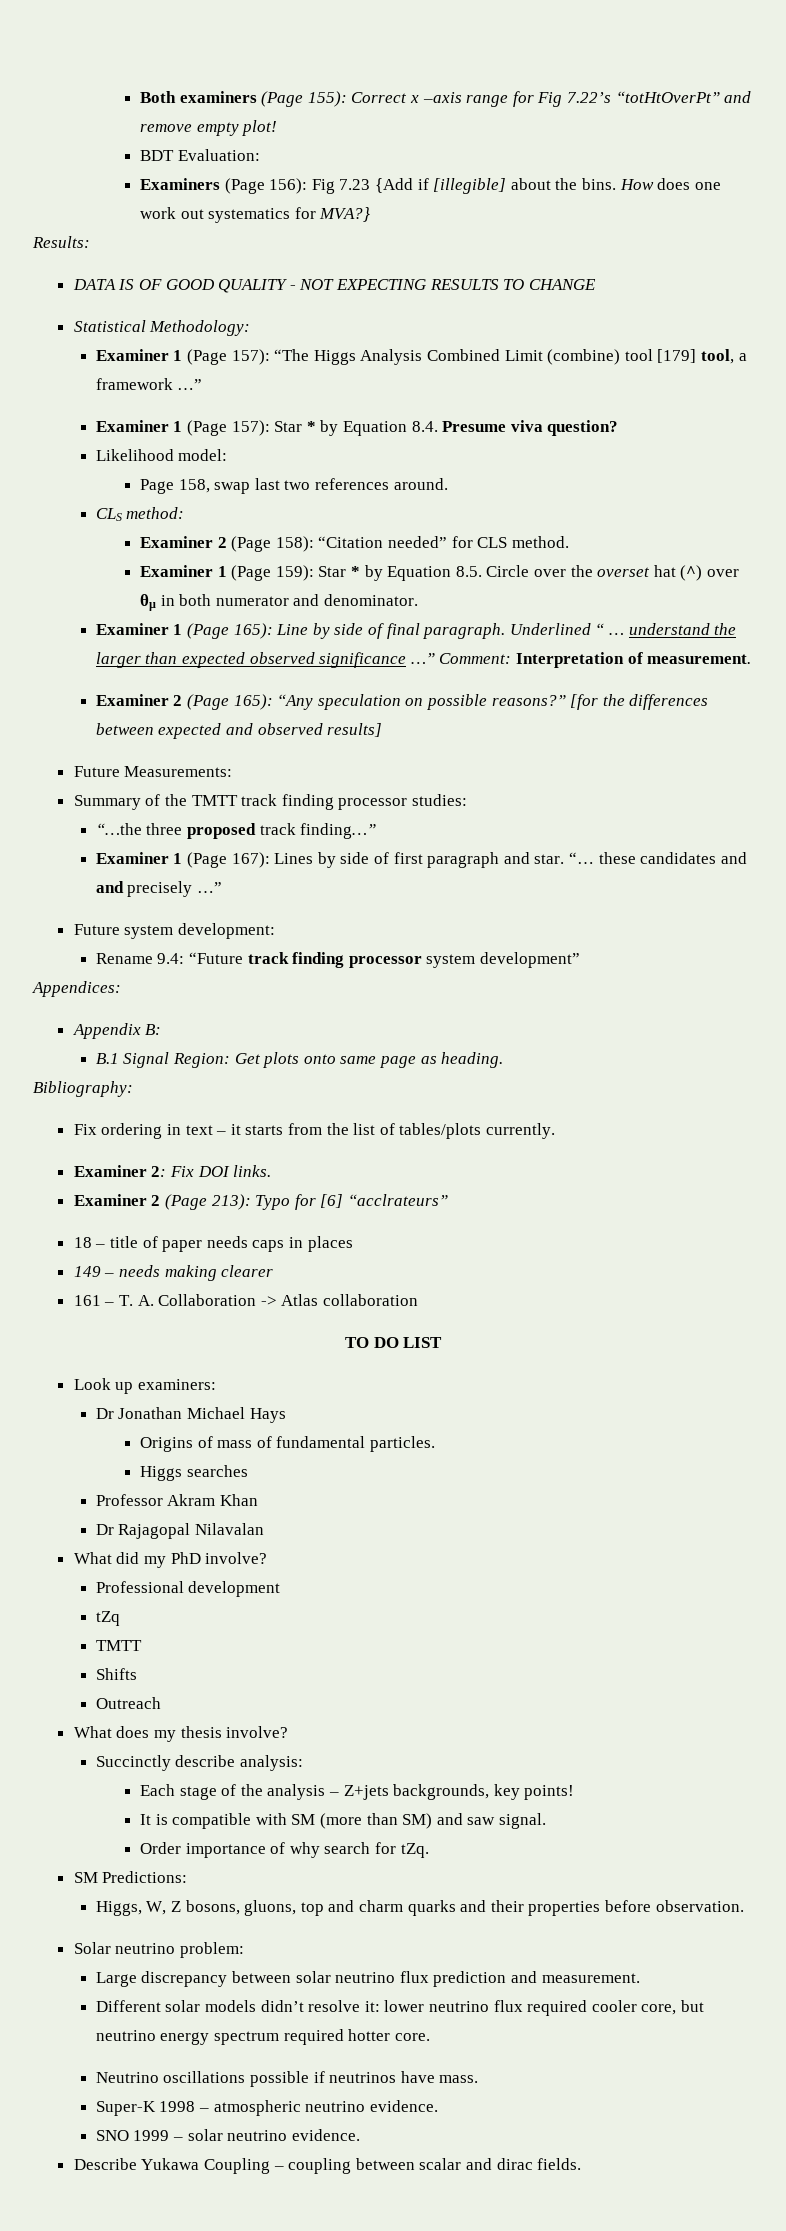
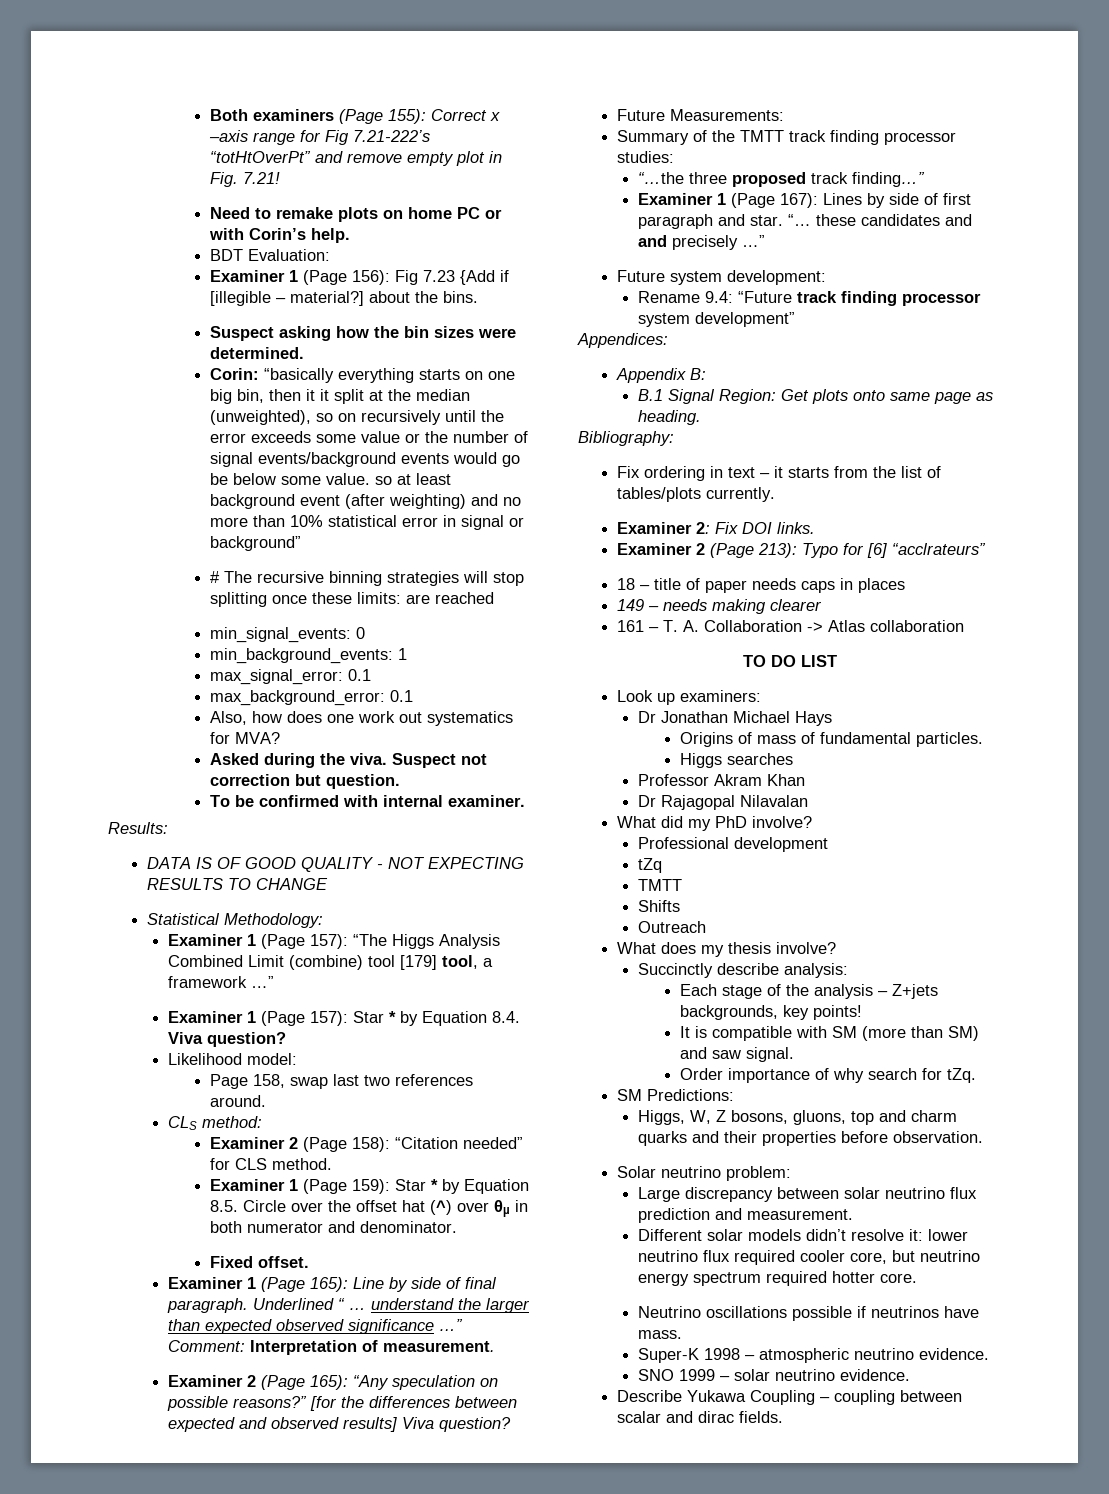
- Both examiners (Page 155): Correct x –axis range for Fig 7.22’s “totHtOverPt” and remove empty plot!
+ Both examiners (Page 155): Correct x –axis range for Fig 7.21-222’s “totHtOverPt” and remove empty plot in Fig. 7.21!
+ Need to remake plots on home PC or with Corin’s help.
- Examiners (Page 156): Fig 7.23 {Add if [illegible] about the bins. How does one work out systematics for MVA?}
+ Examiner 1 (Page 156): Fig 7.23 {Add if [illegible – material?] about the bins.
+ Suspect asking how the bin sizes were determined.
+ Corin: “basically everything starts on one big bin, then it it split at the median (unweighted), so on recursively until the error exceeds some value or the number of signal events/background events would go be below some value. so at least background event (after weighting) and no more than 10% statistical error in signal or background”
+ # The recursive binning strategies will stop splitting once these limits: are reached
+ min_signal_events: 0
+ min_background_events: 1
+ max_signal_error: 0.1
+ max_background_error: 0.1
+ Also, how does one work out systematics for MVA?
+ Asked during the viva. Suspect not correction but question.
+ To be confirmed with internal examiner.
- Examiner 1 (Page 157): Star * by Equation 8.4. Presume viva question?
+ Examiner 1 (Page 157): Star * by Equation 8.4. Viva question?
- Examiner 1 (Page 159): Star * by Equation 8.5. Circle over the overset hat (^) over θµ in both numerator and denominator.
+ Examiner 1 (Page 159): Star * by Equation 8.5. Circle over the offset hat (^) over θµ in both numerator and denominator.
+ Fixed offset.
- [for the differences between expected and observed results]
+ [for the differences between expected and observed results] Viva question?

